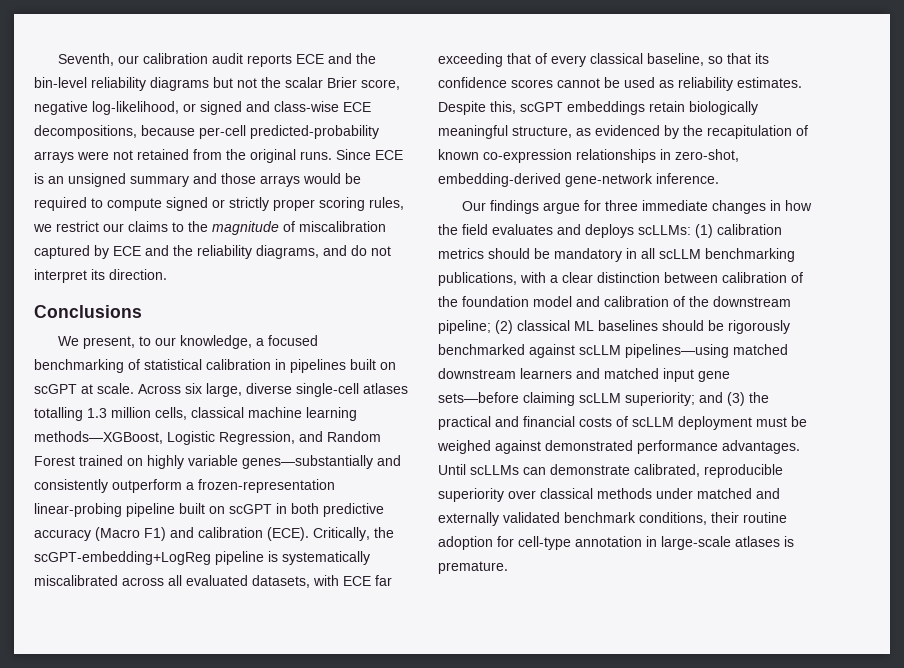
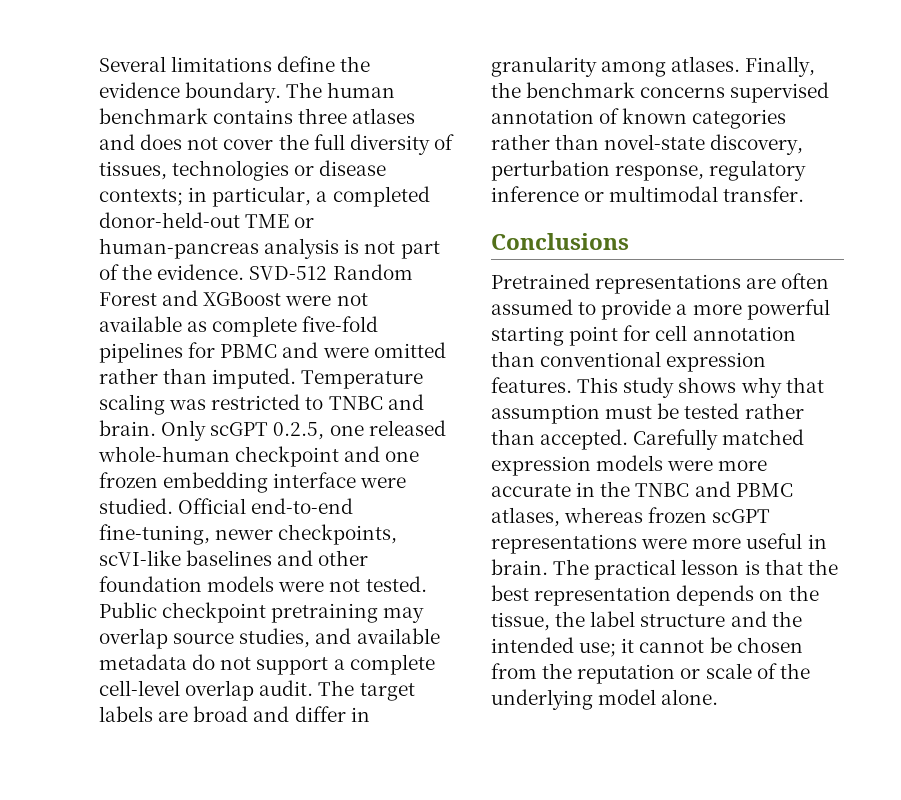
- Seventh, our calibration audit reports ECE and the bin-level reliability diagrams but not the scalar Brier score, negative log-likelihood, or signed and class-wise ECE decompositions, because per-cell predicted-probability arrays were not retained from the original runs. Since ECE is an unsigned summary and those arrays would be required to compute signed or strictly proper scoring rules, we restrict our claims to the magnitude of miscalibration captured by ECE and the reliability diagrams, and do not interpret its direction.
+ Several limitations define the evidence boundary. The human benchmark contains three atlases and does not cover the full diversity of tissues, technologies or disease contexts; in particular, a completed donor-held-out TME or human-pancreas analysis is not part of the evidence. SVD-512 Random Forest and XGBoost were not available as complete five-fold pipelines for PBMC and were omitted rather than imputed. Temperature scaling was restricted to TNBC and brain. Only scGPT 0.2.5, one released whole-human checkpoint and one frozen embedding interface were studied. Official end-to-end fine-tuning, newer checkpoints, scVI-like baselines and other foundation models were not tested. Public checkpoint pretraining may overlap source studies, and available metadata do not support a complete cell-level overlap audit. The target labels are broad and differ in granularity among atlases. Finally, the benchmark concerns supervised annotation of known categories rather than novel-state discovery, perturbation response, regulatory inference or multimodal transfer.
  Conclusions
- We present, to our knowledge, a focused benchmarking of statistical calibration in pipelines built on scGPT at scale. Across six large, diverse single-cell atlases totalling 1.3 million cells, classical machine learning methods—XGBoost, Logistic Regression, and Random Forest trained on highly variable genes—substantially and consistently outperform a frozen-representation linear-probing pipeline built on scGPT in both predictive accuracy (Macro F1) and calibration (ECE). Critically, the scGPT-embedding+LogReg pipeline is systematically miscalibrated across all evaluated datasets, with ECE far exceeding that of every classical baseline, so that its confidence scores cannot be used as reliability estimates. Despite this, scGPT embeddings retain biologically meaningful structure, as evidenced by the recapitulation of known co-expression relationships in zero-shot, embedding-derived gene-network inference.
- Our findings argue for three immediate changes in how the field evaluates and deploys scLLMs: (1) calibration metrics should be mandatory in all scLLM benchmarking publications, with a clear distinction between calibration of the foundation model and calibration of the downstream pipeline; (2) classical ML baselines should be rigorously benchmarked against scLLM pipelines—using matched downstream learners and matched input gene sets—before claiming scLLM superiority; and (3) the practical and financial costs of scLLM deployment must be weighed against demonstrated performance advantages. Until scLLMs can demonstrate calibrated, reproducible superiority over classical methods under matched and externally validated benchmark conditions, their routine adoption for cell-type annotation in large-scale atlases is premature.
+ Pretrained representations are often assumed to provide a more powerful starting point for cell annotation than conventional expression features. This study shows why that assumption must be tested rather than accepted. Carefully matched expression models were more accurate in the TNBC and PBMC atlases, whereas frozen scGPT representations were more useful in brain. The practical lesson is that the best representation depends on the tissue, the label structure and the intended use; it cannot be chosen from the reputation or scale of the underlying model alone.

